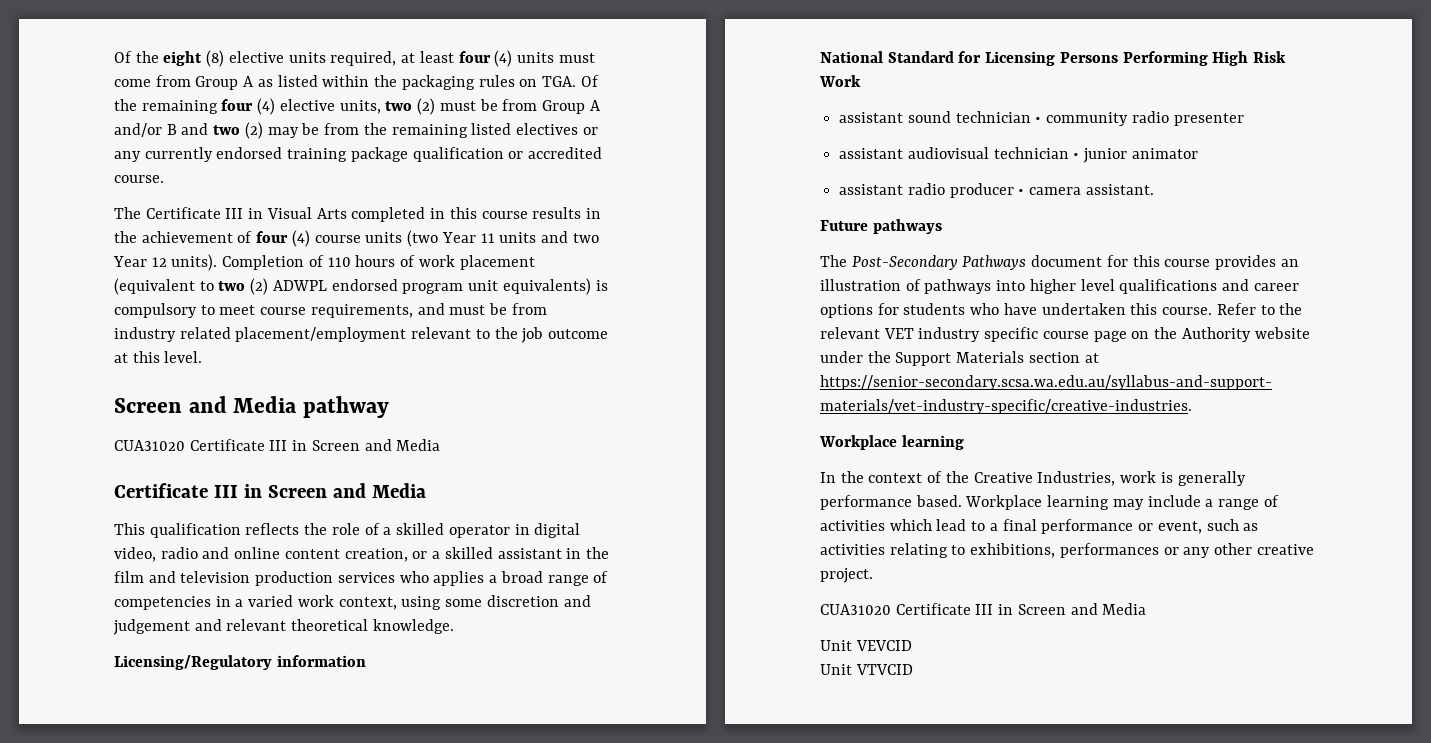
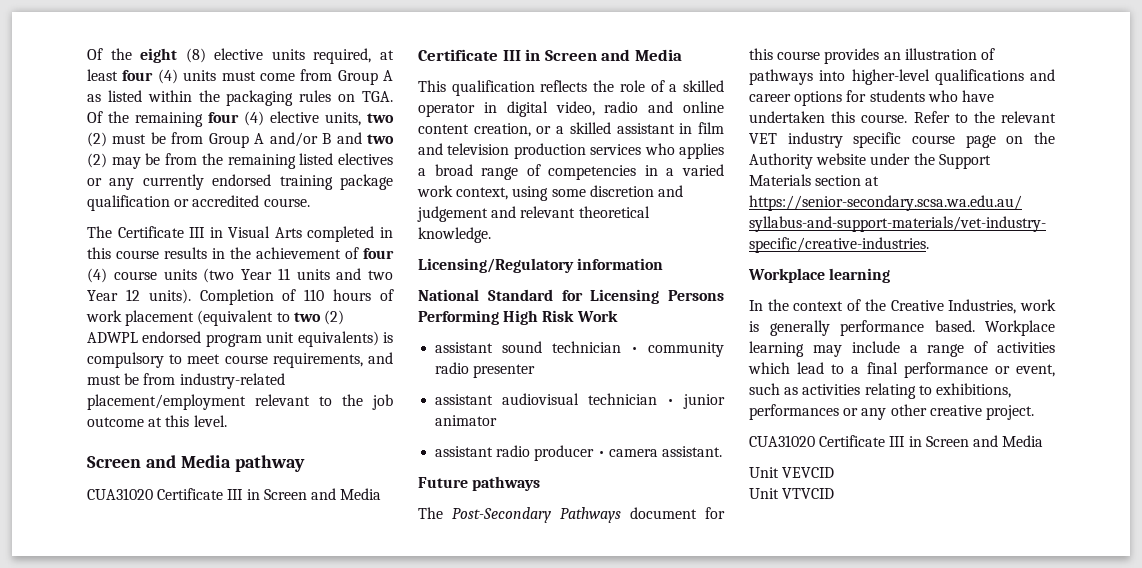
- Completion of 110 hours of work placement (equivalent to two (2) ADWPL endorsed program unit equivalents) is compulsory to meet course requirements, and must be from industry related placement/employment relevant to the job outcome at this level.
+ Completion of 110 hours of work placement (equivalent to two (2) ADWPL endorsed program unit equivalents) is compulsory to meet course requirements, and must be from industry-related placement/employment relevant to the job outcome at this level.
- This qualification reflects the role of a skilled operator in digital video, radio and online content creation, or a skilled assistant in the film and television production services who applies a broad range of competencies in a varied work context, using some discretion and judgement and relevant theoretical knowledge.
+ This qualification reflects the role of a skilled operator in digital video, radio and online content creation, or a skilled assistant in film and television production services who applies a broad range of competencies in a varied work context, using some discretion and judgement and relevant theoretical knowledge.
- The Post-Secondary Pathways document for this course provides an illustration of pathways into higher level qualifications and career options for students who have undertaken this course.
+ The Post-Secondary Pathways document for this course provides an illustration of pathways into higher-level qualifications and career options for students who have undertaken this course.

